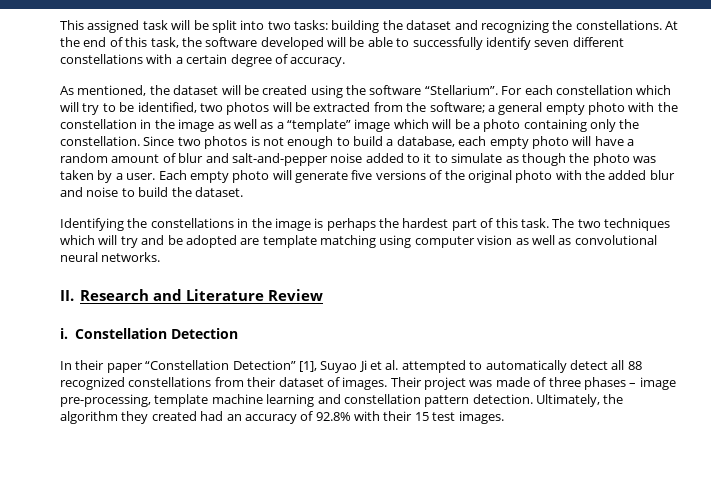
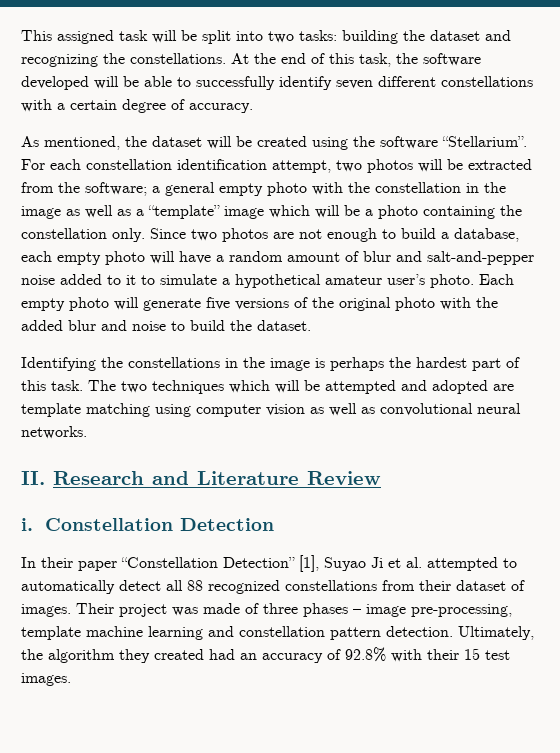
- For each constellation which will try to be identified, two photos will be extracted from the software; a general empty photo with the constellation in the image as well as a “template” image which will be a photo containing only the constellation.
+ For each constellation identification attempt, two photos will be extracted from the software; a general empty photo with the constellation in the image as well as a “template” image which will be a photo containing the constellation only.
- Since two photos is not enough to build a database, each empty photo will have a random amount of blur and salt-and-pepper noise added to it to simulate as though the photo was taken by a user.
+ Since two photos are not enough to build a database, each empty photo will have a random amount of blur and salt-and-pepper noise added to it to simulate a hypothetical amateur user’s photo.
- The two techniques which will try and be adopted are template matching using computer vision as well as convolutional neural networks.
+ The two techniques which will be attempted and adopted are template matching using computer vision as well as convolutional neural networks.

